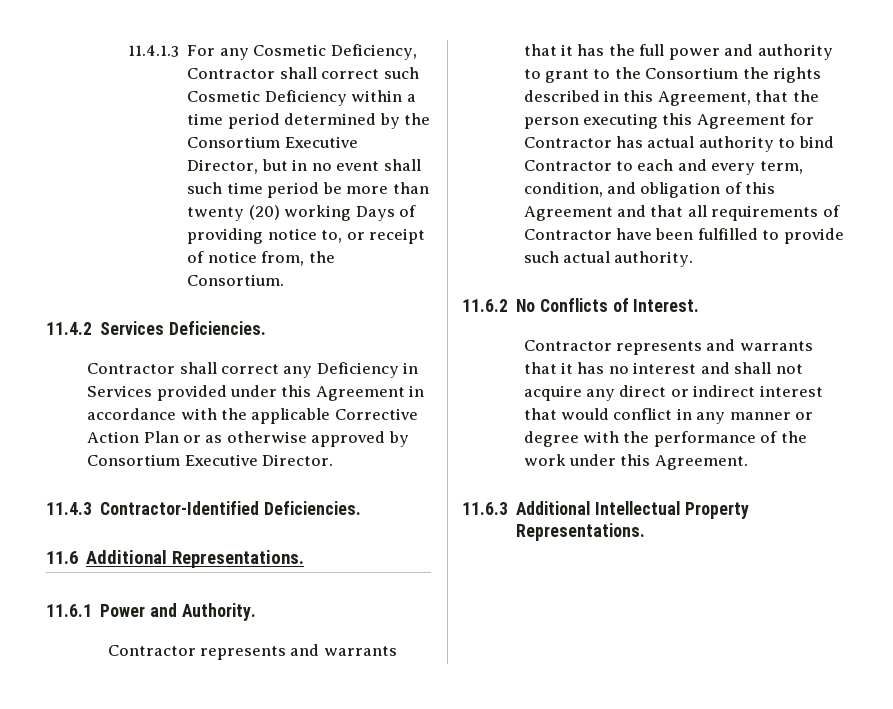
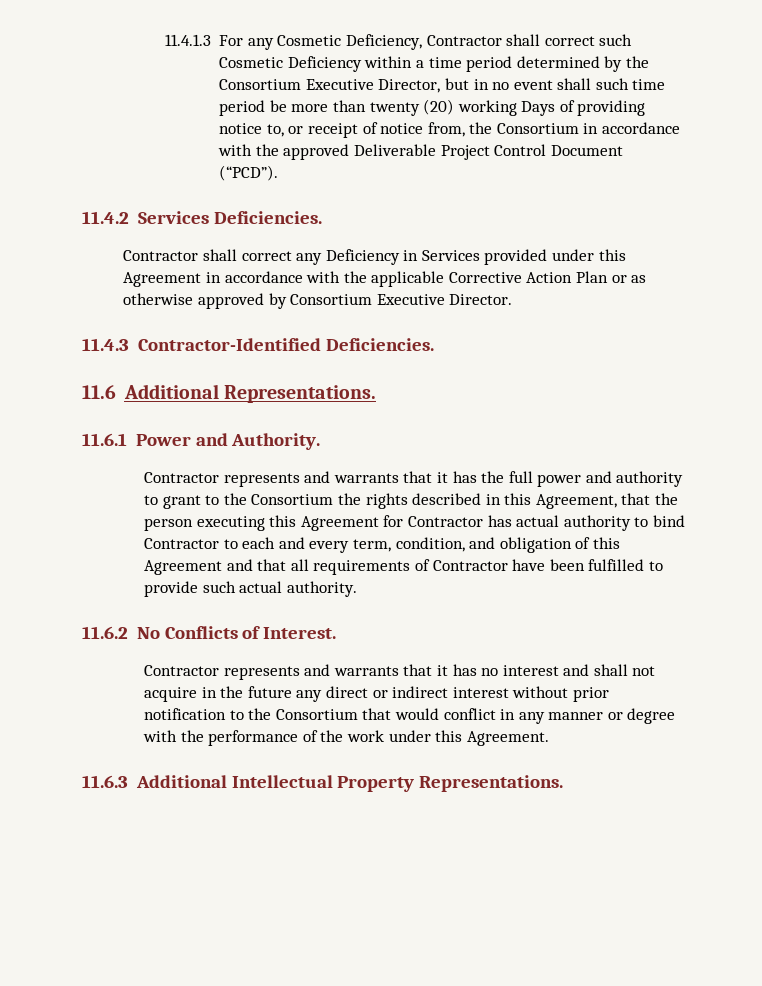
- 11.4.1.3 For any Cosmetic Deficiency, Contractor shall correct such Cosmetic Deficiency within a time period determined by the Consortium Executive Director, but in no event shall such time period be more than twenty (20) working Days of providing notice to, or receipt of notice from, the Consortium.
+ 11.4.1.3 For any Cosmetic Deficiency, Contractor shall correct such Cosmetic Deficiency within a time period determined by the Consortium Executive Director, but in no event shall such time period be more than twenty (20) working Days of providing notice to, or receipt of notice from, the Consortium in accordance with the approved Deliverable Project Control Document (“PCD”).
- Contractor represents and warrants that it has no interest and shall not acquire any direct or indirect interest that would conflict in any manner or degree with the performance of the work under this Agreement.
+ Contractor represents and warrants that it has no interest and shall not acquire in the future any direct or indirect interest without prior notification to the Consortium that would conflict in any manner or degree with the performance of the work under this Agreement.

